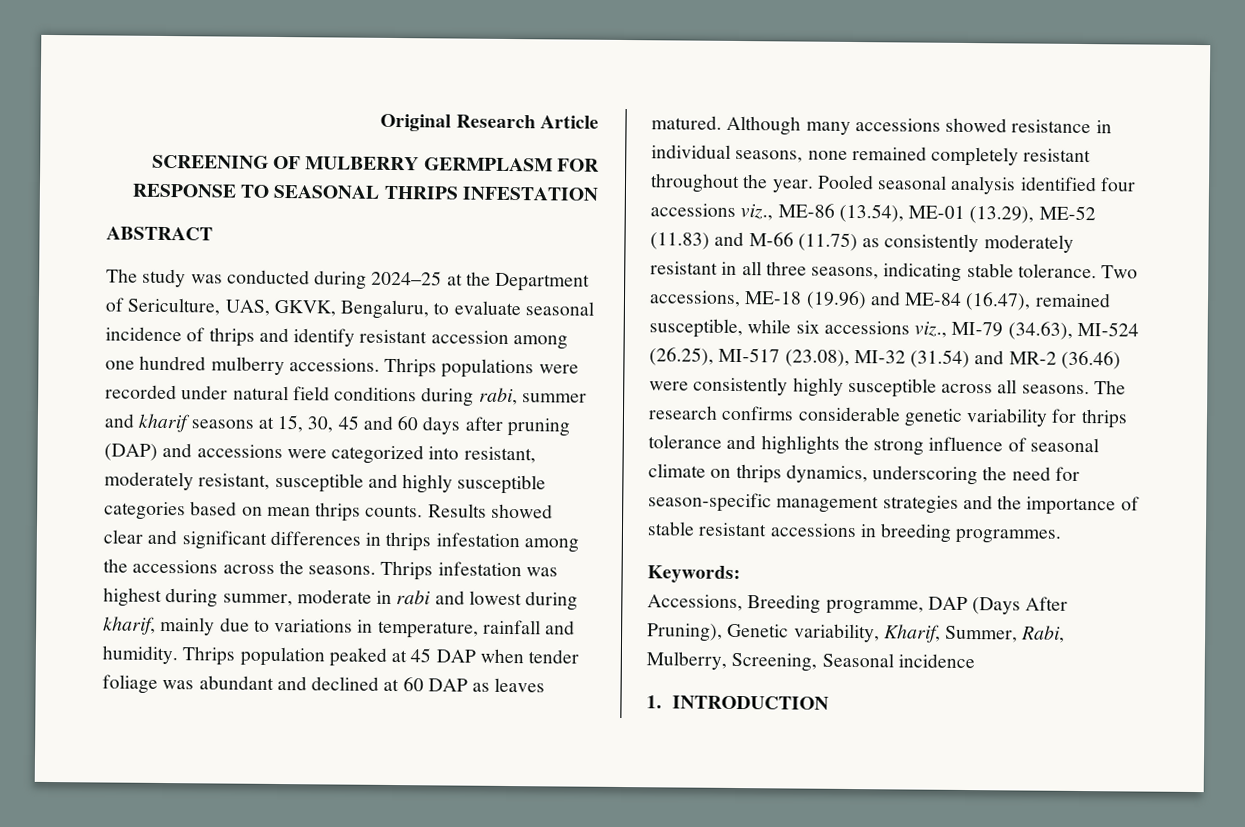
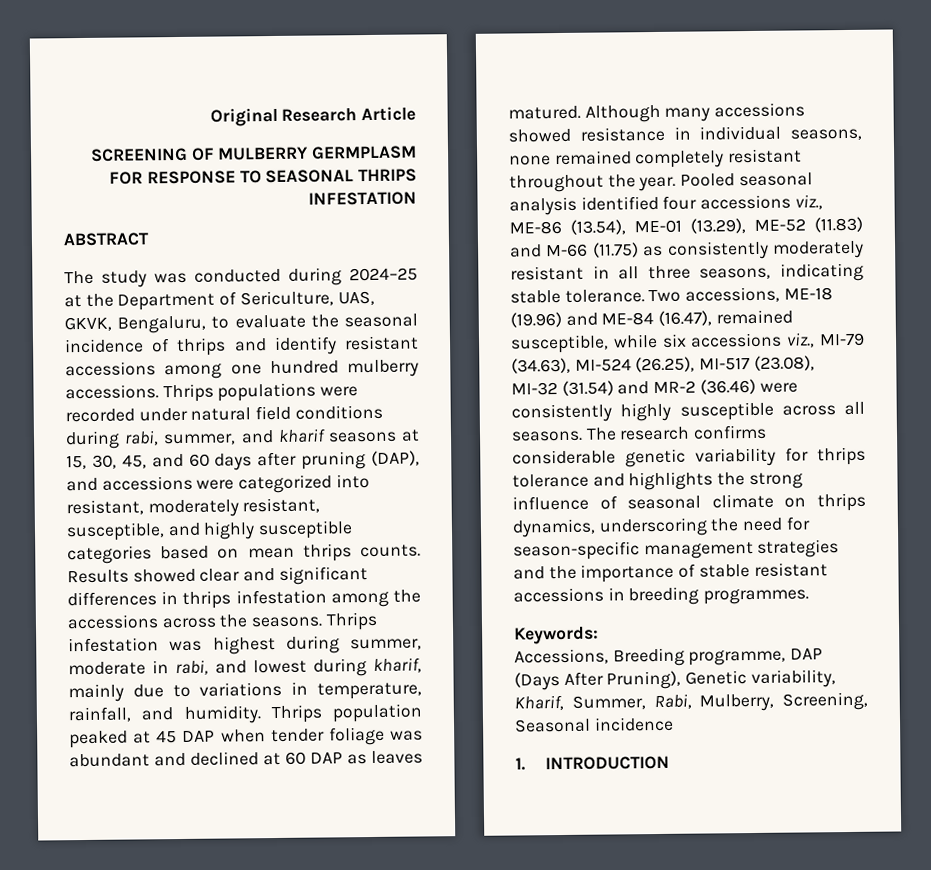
- The study was conducted during 2024–25 at the Department of Sericulture, UAS, GKVK, Bengaluru, to evaluate seasonal incidence of thrips and identify resistant accession among one hundred mulberry accessions.
+ The study was conducted during 2024–25 at the Department of Sericulture, UAS, GKVK, Bengaluru, to evaluate the seasonal incidence of thrips and identify resistant accessions among one hundred mulberry accessions.
- Thrips populations were recorded under natural field conditions during rabi, summer and kharif seasons at 15, 30, 45 and 60 days after pruning (DAP) and accessions were categorized into resistant, moderately resistant, susceptible and highly susceptible categories based on mean thrips counts.
+ Thrips populations were recorded under natural field conditions during rabi, summer, and kharif seasons at 15, 30, 45, and 60 days after pruning (DAP), and accessions were categorized into resistant, moderately resistant, susceptible, and highly susceptible categories based on mean thrips counts.
- Thrips infestation was highest during summer, moderate in rabi and lowest during kharif, mainly due to variations in temperature, rainfall and humidity.
+ Thrips infestation was highest during summer, moderate in rabi, and lowest during kharif, mainly due to variations in temperature, rainfall, and humidity.

